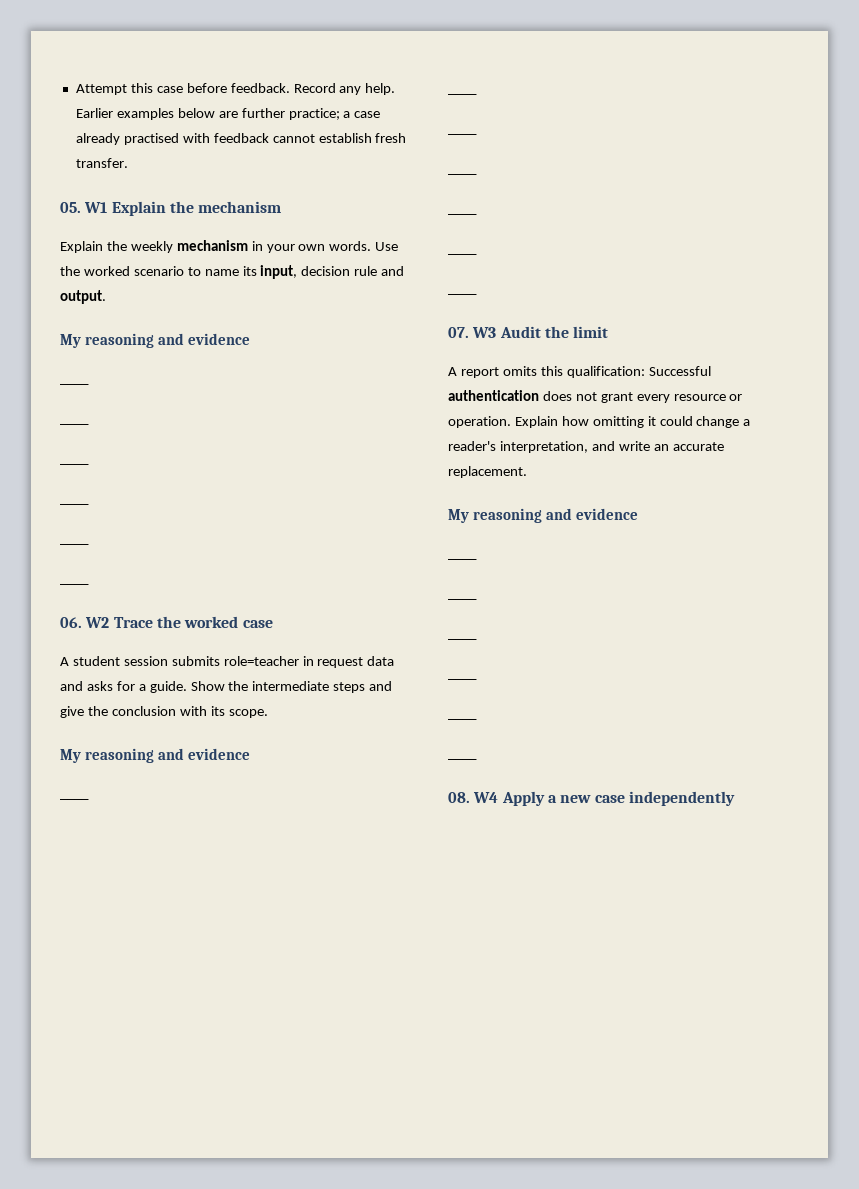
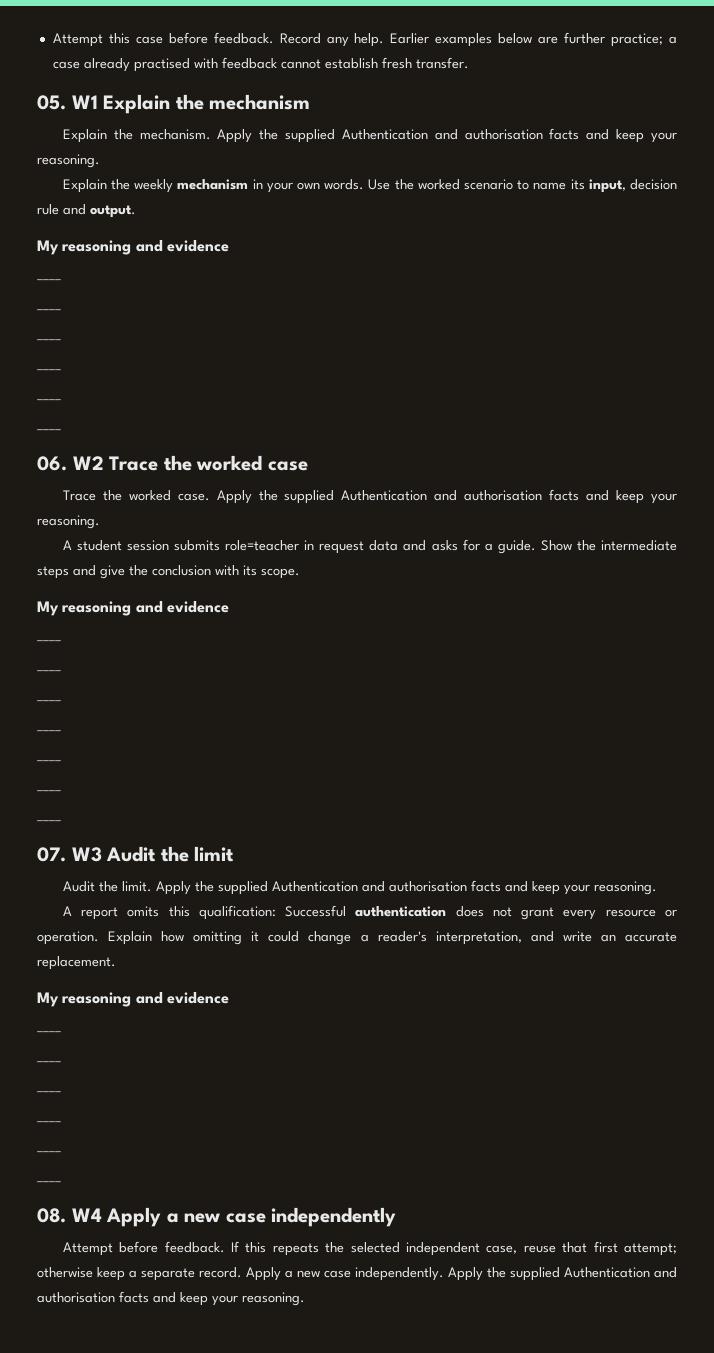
+ Explain the mechanism. Apply the supplied Authentication and authorisation facts and keep your reasoning.
+ Trace the worked case. Apply the supplied Authentication and authorisation facts and keep your reasoning.
+ Audit the limit. Apply the supplied Authentication and authorisation facts and keep your reasoning.
+ Attempt before feedback. If this repeats the selected independent case, reuse that first attempt; otherwise keep a separate record. Apply a new case independently. Apply the supplied Authentication and authorisation facts and keep your reasoning.

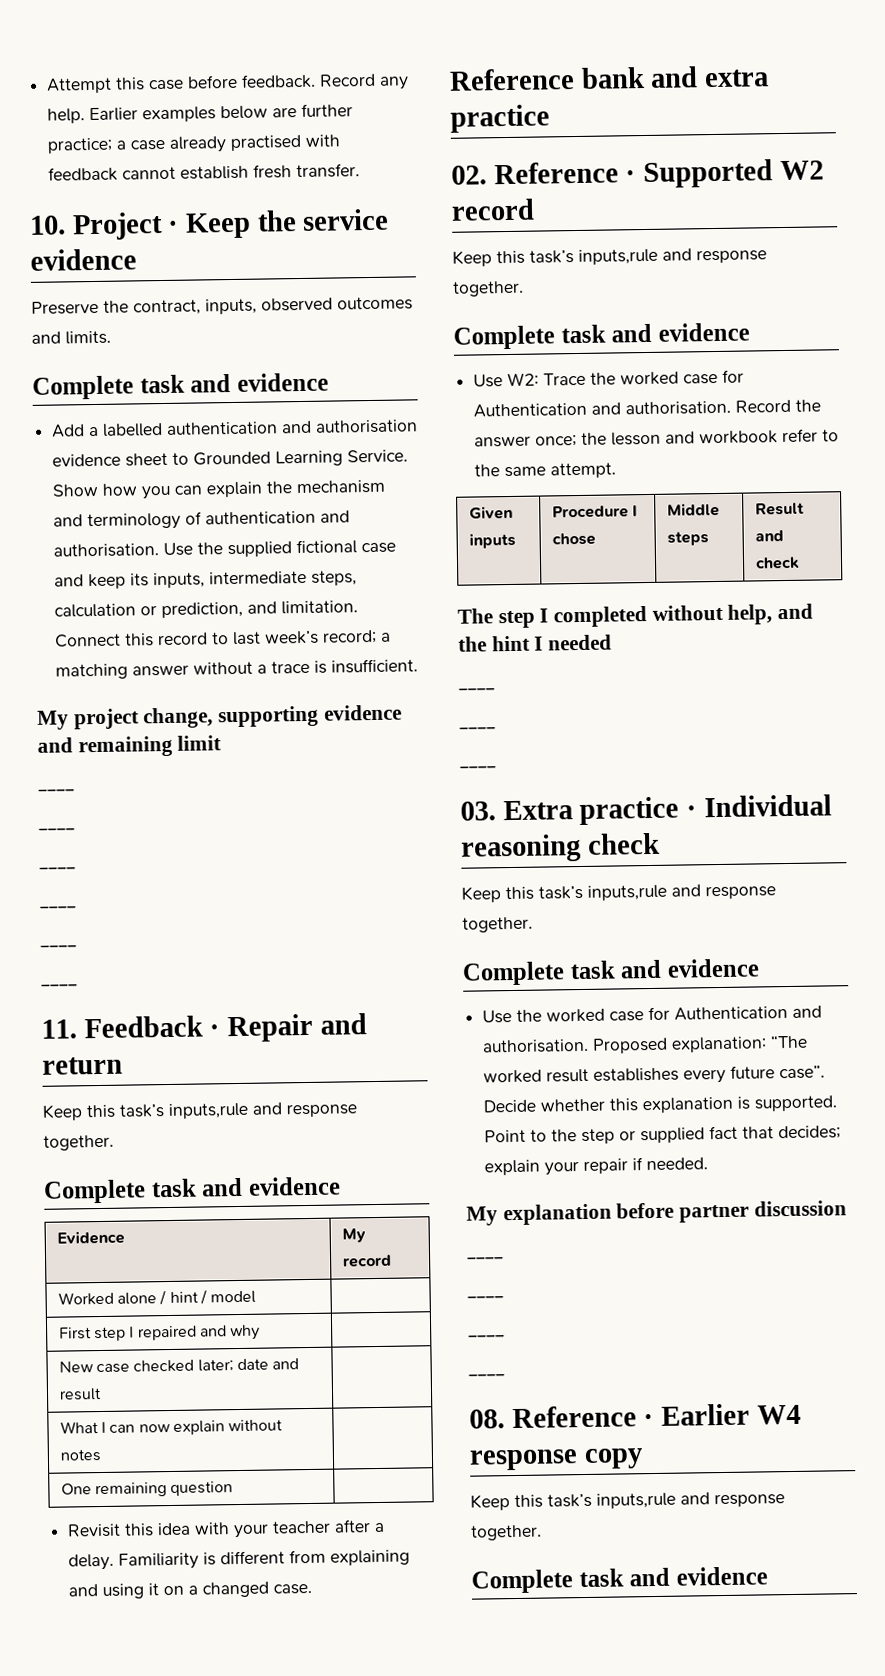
- 05. W1 Explain the mechanism
- Explain the mechanism. Apply the supplied Authentication and authorisation facts and keep your reasoning.
- Explain the weekly mechanism in your own words. Use the worked scenario to name its input, decision rule and output.
- My reasoning and evidence
+ 10. Project · Keep the service evidence
+ Preserve the contract, inputs, observed outcomes and limits.
+ Complete task and evidence
+ Add a labelled authentication and authorisation evidence sheet to Grounded Learning Service. Show how you can explain the mechanism and terminology of authentication and authorisation. Use the supplied fictional case and keep its inputs, intermediate steps, calculation or prediction, and limitation. Connect this record to last week’s record; a matching answer without a trace is insufficient.
+ My project change, supporting evidence and remaining limit
  ____
  ____
  ____
  ____
  ____
  ____
- 06. W2 Trace the worked case
- Trace the worked case. Apply the supplied Authentication and authorisation facts and keep your reasoning.
- A student session submits role=teacher in request data and asks for a guide. Show the intermediate steps and give the conclusion with its scope.
- My reasoning and evidence
+ 11. Feedback · Repair and return
+ Keep this task’s inputs,rule and response together.
+ Complete task and evidence
+ Evidence | My record
+ Worked alone / hint / model |
+ First step I repaired and why |
+ New case checked later; date and result |
+ What I can now explain without notes |
+ One remaining question |
+ Revisit this idea with your teacher after a delay. Familiarity is different from explaining and using it on a changed case.
+ Reference bank and extra practice
+ 02. Reference · Supported W2 record
+ Keep this task’s inputs,rule and response together.
+ Complete task and evidence
+ Use W2: Trace the worked case for Authentication and authorisation. Record the answer once; the lesson and workbook refer to the same attempt.
+ Given inputs | Procedure I chose | Middle steps | Result and check
+ The step I completed without help, and the hint I needed
  ____
  ____
  ____
- ____
- ____
- ____
- ____
- 07. W3 Audit the limit
- Audit the limit. Apply the supplied Authentication and authorisation facts and keep your reasoning.
- A report omits this qualification: Successful authentication does not grant every resource or operation. Explain how omitting it could change a reader's interpretation, and write an accurate replacement.
- My reasoning and evidence
- ____
- ____
+ 03. Extra practice · Individual reasoning check
+ Keep this task’s inputs,rule and response together.
+ Complete task and evidence
+ Use the worked case for Authentication and authorisation. Proposed explanation: “The worked result establishes every future case”. Decide whether this explanation is supported. Point to the step or supplied fact that decides; explain your repair if needed.
+ My explanation before partner discussion
- 08. W4 Apply a new case independently
- Attempt before feedback. If this repeats the selected independent case, reuse that first attempt; otherwise keep a separate record. Apply a new case independently. Apply the supplied Authentication and authorisation facts and keep your reasoning.
+ 08. Reference · Earlier W4 response copy
+ Keep this task’s inputs,rule and response together.
+ Complete task and evidence

